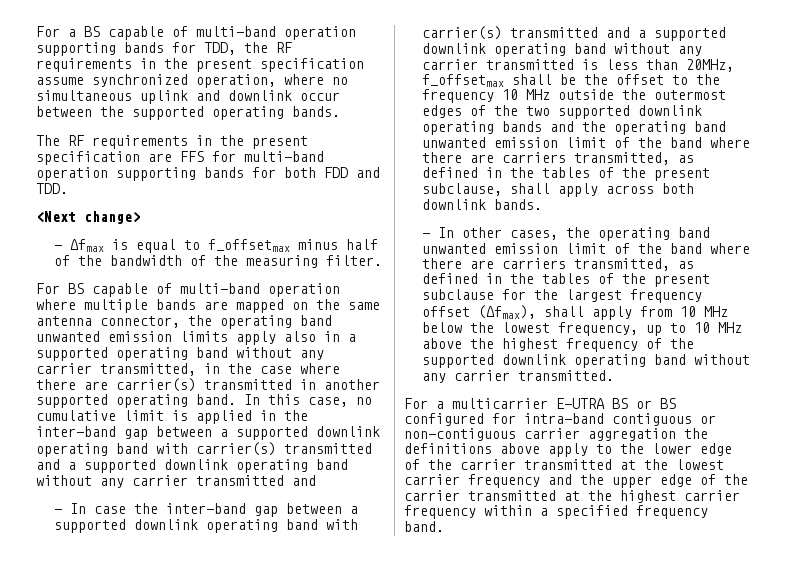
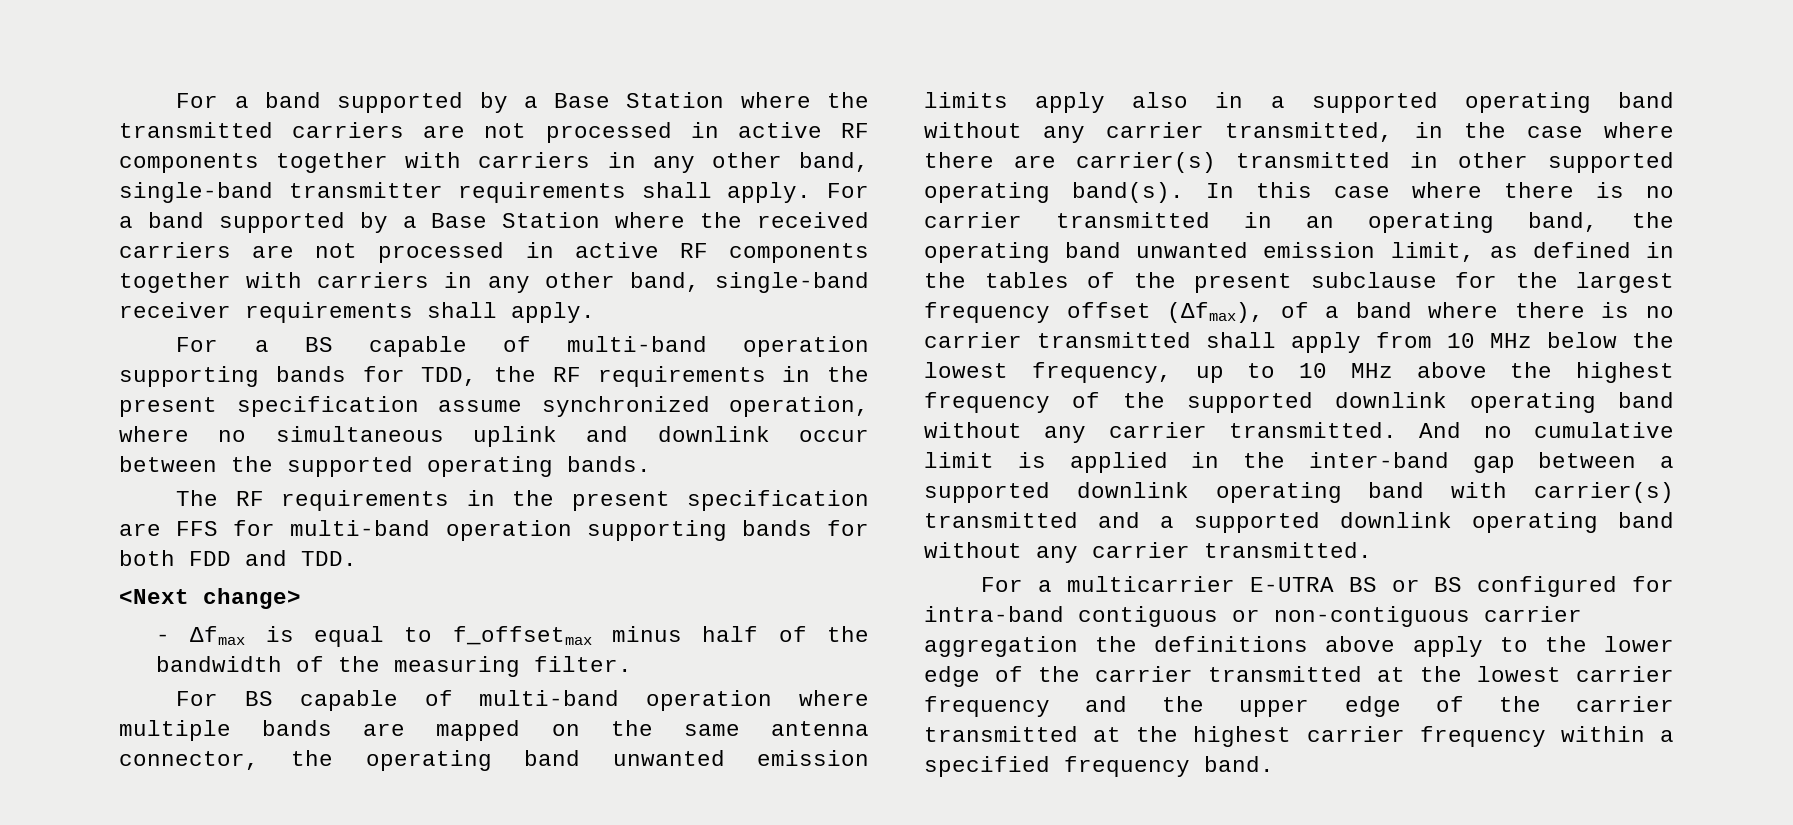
+ For a band supported by a Base Station where the transmitted carriers are not processed in active RF components together with carriers in any other band, single-band transmitter requirements shall apply. For a band supported by a Base Station where the received carriers are not processed in active RF components together with carriers in any other band, single-band receiver requirements shall apply.
- For BS capable of multi-band operation where multiple bands are mapped on the same antenna connector, the operating band unwanted emission limits apply also in a supported operating band without any carrier transmitted, in the case where there are carrier(s) transmitted in another supported operating band.
+ For BS capable of multi-band operation where multiple bands are mapped on the same antenna connector, the operating band unwanted emission limits apply also in a supported operating band without any carrier transmitted, in the case where there are carrier(s) transmitted in other supported operating band(s).
- In this case, no cumulative limit is applied in the inter-band gap between a supported downlink operating band with carrier(s) transmitted and a supported downlink operating band without any carrier transmitted and
- - In case the inter-band gap between a supported downlink operating band with carrier(s) transmitted and a supported downlink operating band without any carrier transmitted is less than 20MHz, f_offsetmax shall be the offset to the frequency 10 MHz outside the outermost edges of the two supported downlink operating bands and the operating band unwanted emission limit of the band where there are carriers transmitted, as defined in the tables of the present subclause, shall apply across both downlink bands.
- - In other cases, the operating band unwanted emission limit of the band where there are carriers transmitted, as defined in the tables of the present subclause for the largest frequency offset (Δfmax), shall apply from 10 MHz below the lowest frequency, up to 10 MHz above the highest frequency of the supported downlink operating band without any carrier transmitted.
+ In this case where there is no carrier transmitted in an operating band, the operating band unwanted emission limit, as defined in the tables of the present subclause for the largest frequency offset (Δfmax), of a band where there is no carrier transmitted shall apply from 10 MHz below the lowest frequency, up to 10 MHz above the highest frequency of the supported downlink operating band without any carrier transmitted. And no cumulative limit is applied in the inter-band gap between a supported downlink operating band with carrier(s) transmitted and a supported downlink operating band without any carrier transmitted.

